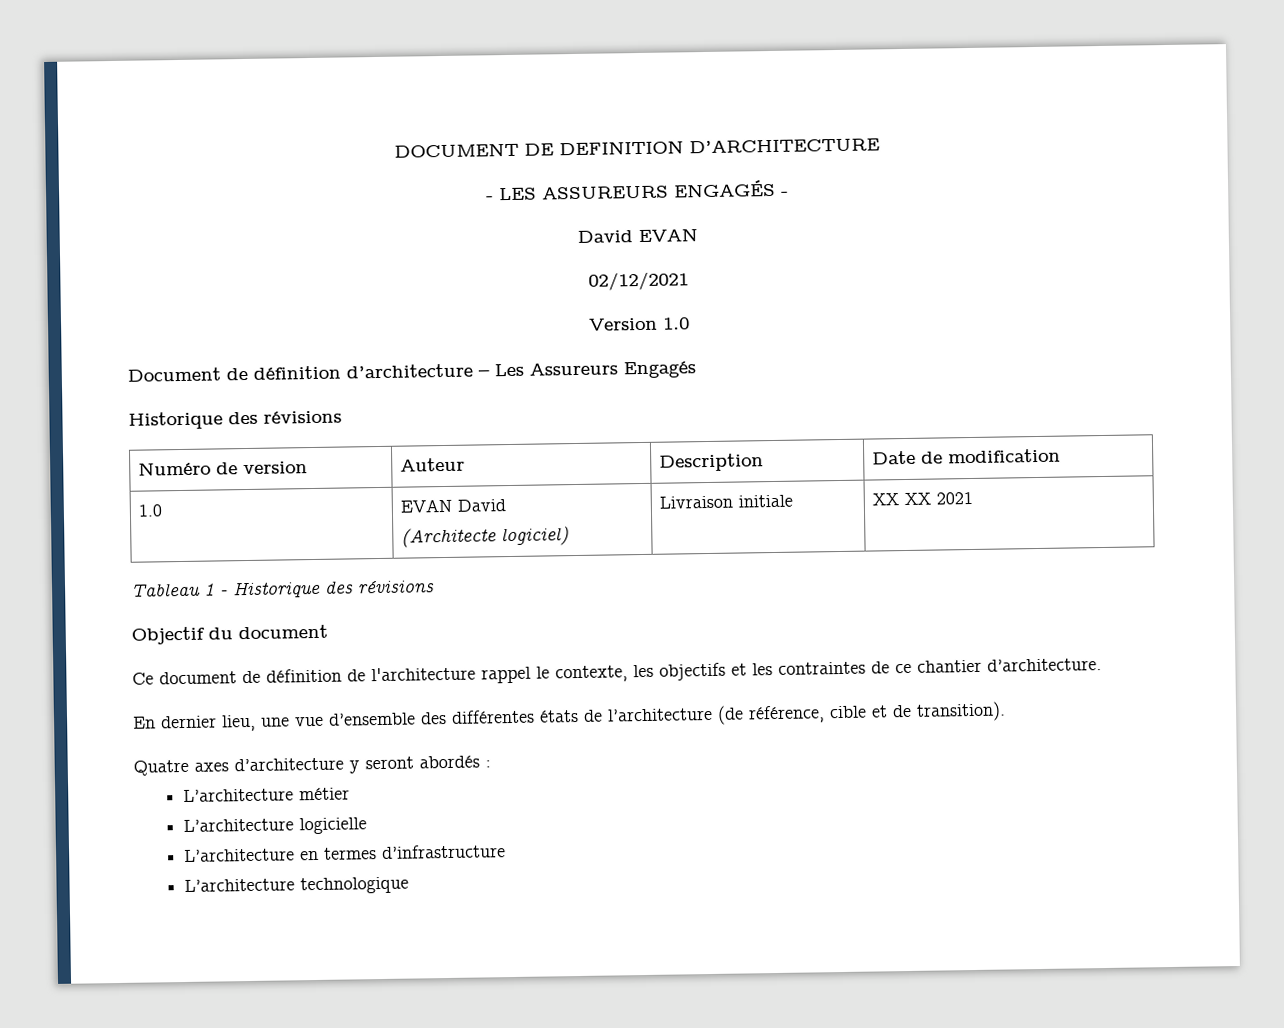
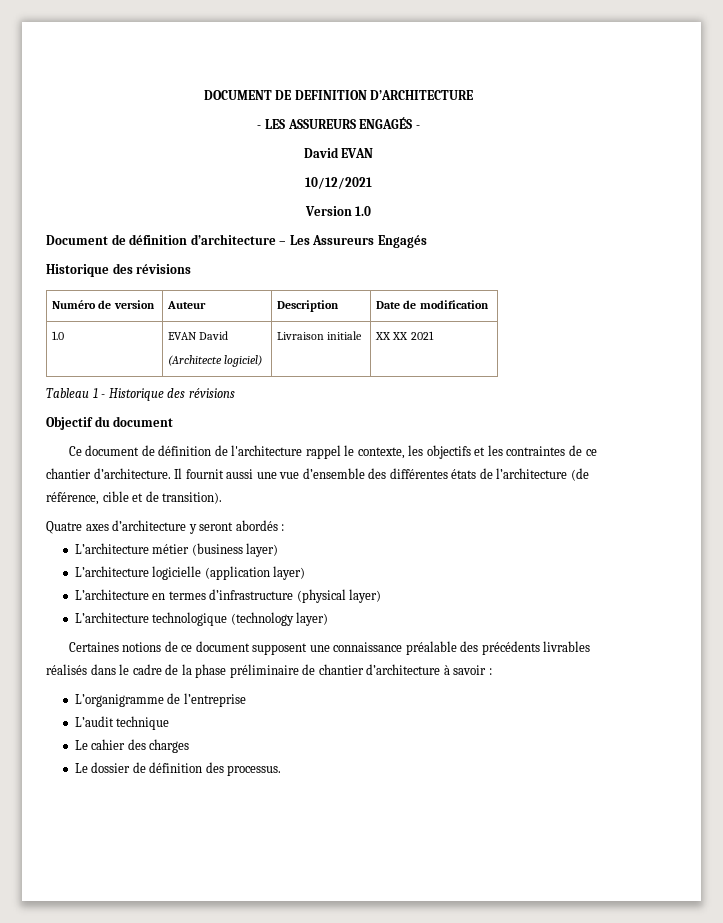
- 02/12/2021
+ 10/12/2021
- Ce document de définition de l'architecture rappel le contexte, les objectifs et les contraintes de ce chantier d’architecture.
- En dernier lieu, une vue d’ensemble des différentes états de l’architecture (de référence, cible et de transition).
+ Ce document de définition de l'architecture rappel le contexte, les objectifs et les contraintes de ce chantier d’architecture. Il fournit aussi une vue d’ensemble des différentes états de l’architecture (de référence, cible et de transition).
- L’architecture métier
+ L’architecture métier (business layer)
- L’architecture logicielle
+ L’architecture logicielle (application layer)
- L’architecture en termes d’infrastructure
+ L’architecture en termes d’infrastructure (physical layer)
- L’architecture technologique
+ L’architecture technologique (technology layer)
+ Certaines notions de ce document supposent une connaissance préalable des précédents livrables réalisés dans le cadre de la phase préliminaire de chantier d’architecture à savoir :
+ L’organigramme de l’entreprise
+ L’audit technique
+ Le cahier des charges
+ Le dossier de définition des processus.

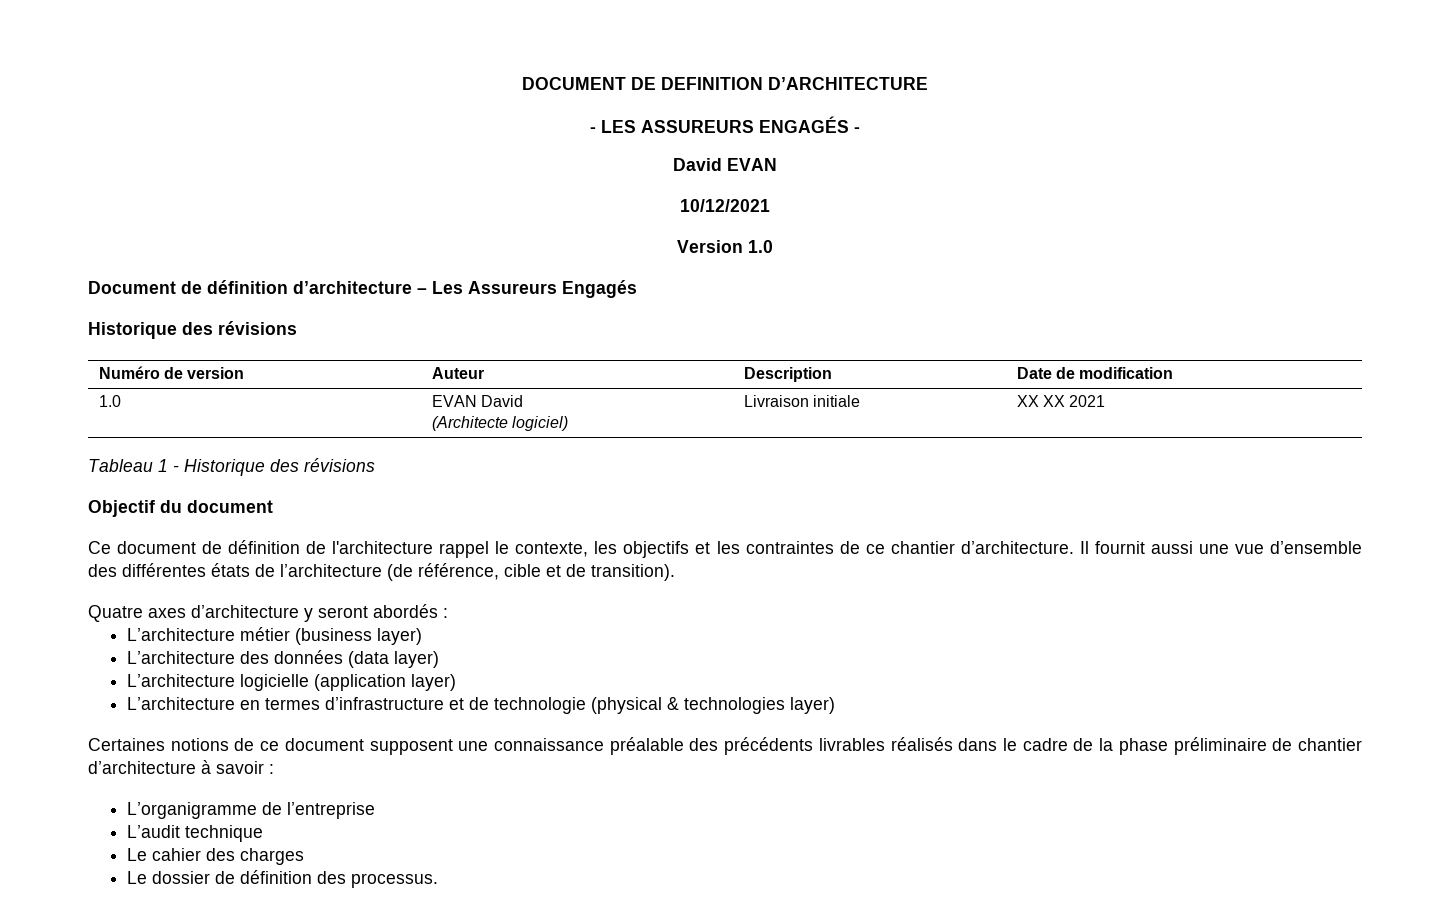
+ L’architecture des données (data layer)
- L’architecture en termes d’infrastructure (physical layer)
- L’architecture technologique (technology layer)
+ L’architecture en termes d’infrastructure et de technologie (physical & technologies layer)

